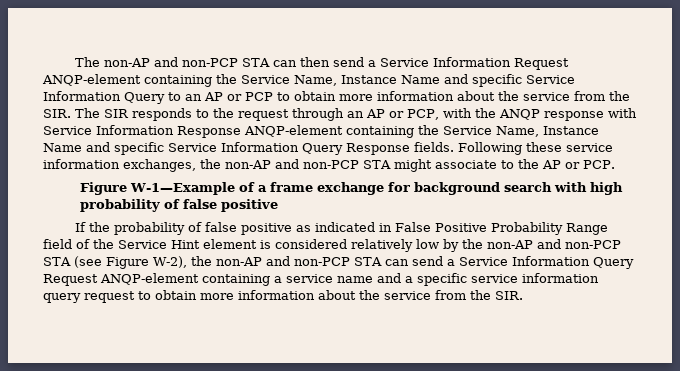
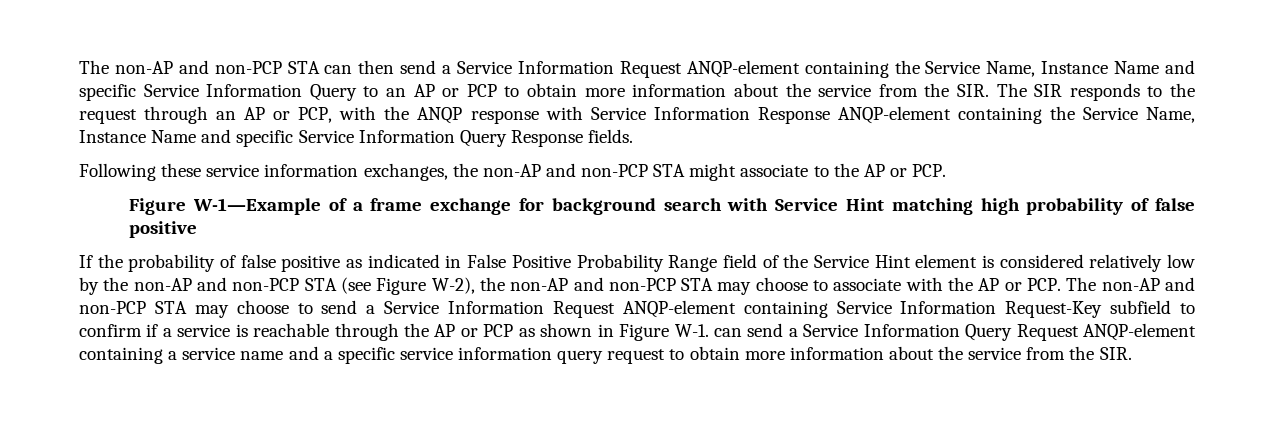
- The non-AP and non-PCP STA can then send a Service Information Request ANQP-element containing the Service Name, Instance Name and specific Service Information Query to an AP or PCP to obtain more information about the service from the SIR. The SIR responds to the request through an AP or PCP, with the ANQP response with Service Information Response ANQP-element containing the Service Name, Instance Name and specific Service Information Query Response fields. Following these service information exchanges, the non-AP and non-PCP STA might associate to the AP or PCP.
+ The non-AP and non-PCP STA can then send a Service Information Request ANQP-element containing the Service Name, Instance Name and specific Service Information Query to an AP or PCP to obtain more information about the service from the SIR. The SIR responds to the request through an AP or PCP, with the ANQP response with Service Information Response ANQP-element containing the Service Name, Instance Name and specific Service Information Query Response fields.
+ Following these service information exchanges, the non-AP and non-PCP STA might associate to the AP or PCP.
- Figure W-1—Example of a frame exchange for background search with high probability of false positive
+ Figure W-1—Example of a frame exchange for background search with Service Hint matching high probability of false positive
- If the probability of false positive as indicated in False Positive Probability Range field of the Service Hint element is considered relatively low by the non-AP and non-PCP STA (see Figure W-2), the non-AP and non-PCP STA can send a Service Information Query Request ANQP-element containing a service name and a specific service information query request to obtain more information about the service from the SIR.
+ If the probability of false positive as indicated in False Positive Probability Range field of the Service Hint element is considered relatively low by the non-AP and non-PCP STA (see Figure W-2), the non-AP and non-PCP STA may choose to associate with the AP or PCP. The non-AP and non-PCP STA may choose to send a Service Information Request ANQP-element containing Service Information Request-Key subfield to confirm if a service is reachable through the AP or PCP as shown in Figure W-1. can send a Service Information Query Request ANQP-element containing a service name and a specific service information query request to obtain more information about the service from the SIR.

